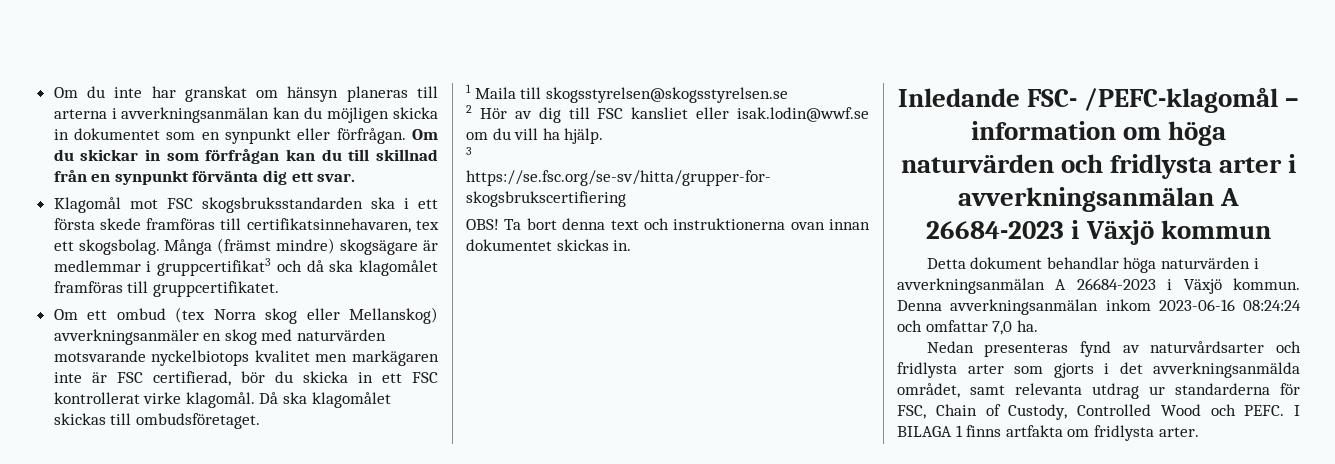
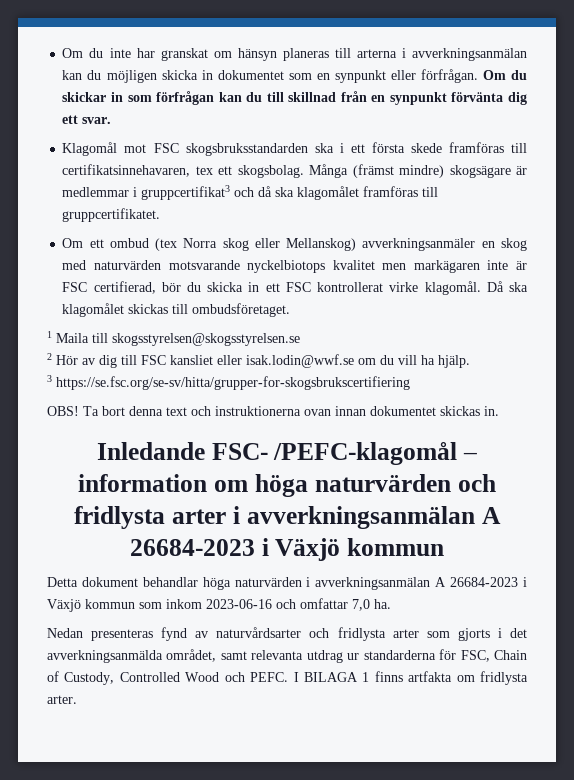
- Detta dokument behandlar höga naturvärden i avverkningsanmälan A 26684-2023 i Växjö kommun. Denna avverkningsanmälan inkom 2023-06-16 08:24:24 och omfattar 7,0 ha.
+ Detta dokument behandlar höga naturvärden i avverkningsanmälan A 26684-2023 i Växjö kommun som inkom 2023-06-16 och omfattar 7,0 ha.

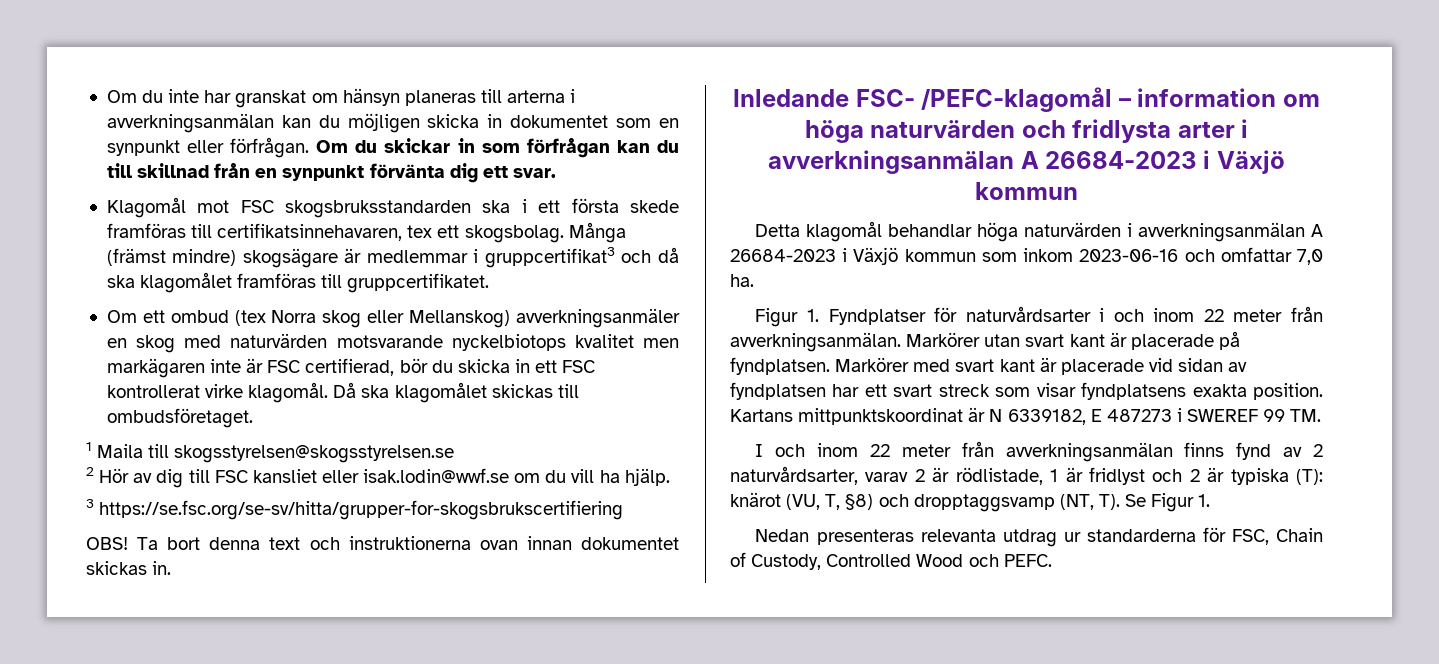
- Detta dokument behandlar höga naturvärden i avverkningsanmälan A 26684-2023 i Växjö kommun som inkom 2023-06-16 och omfattar 7,0 ha.
+ Detta klagomål behandlar höga naturvärden i avverkningsanmälan A 26684-2023 i Växjö kommun som inkom 2023-06-16 och omfattar 7,0 ha.
- Nedan presenteras fynd av naturvårdsarter och fridlysta arter som gjorts i det avverkningsanmälda området, samt relevanta utdrag ur standarderna för FSC, Chain of Custody, Controlled Wood och PEFC. I BILAGA 1 finns artfakta om fridlysta arter.
+ Figur 1. Fyndplatser för naturvårdsarter i och inom 22 meter från avverkningsanmälan. Markörer utan svart kant är placerade på fyndplatsen. Markörer med svart kant är placerade vid sidan av fyndplatsen har ett svart streck som visar fyndplatsens exakta position. Kartans mittpunktskoordinat är N 6339182, E 487273 i SWEREF 99 TM.
+ I och inom 22 meter från avverkningsanmälan finns fynd av 2 naturvårdsarter, varav 2 är rödlistade, 1 är fridlyst och 2 är typiska (T): knärot (VU, T, §8) och dropptaggsvamp (NT, T). Se Figur 1.
+ Nedan presenteras relevanta utdrag ur standarderna för FSC, Chain of Custody, Controlled Wood och PEFC.

